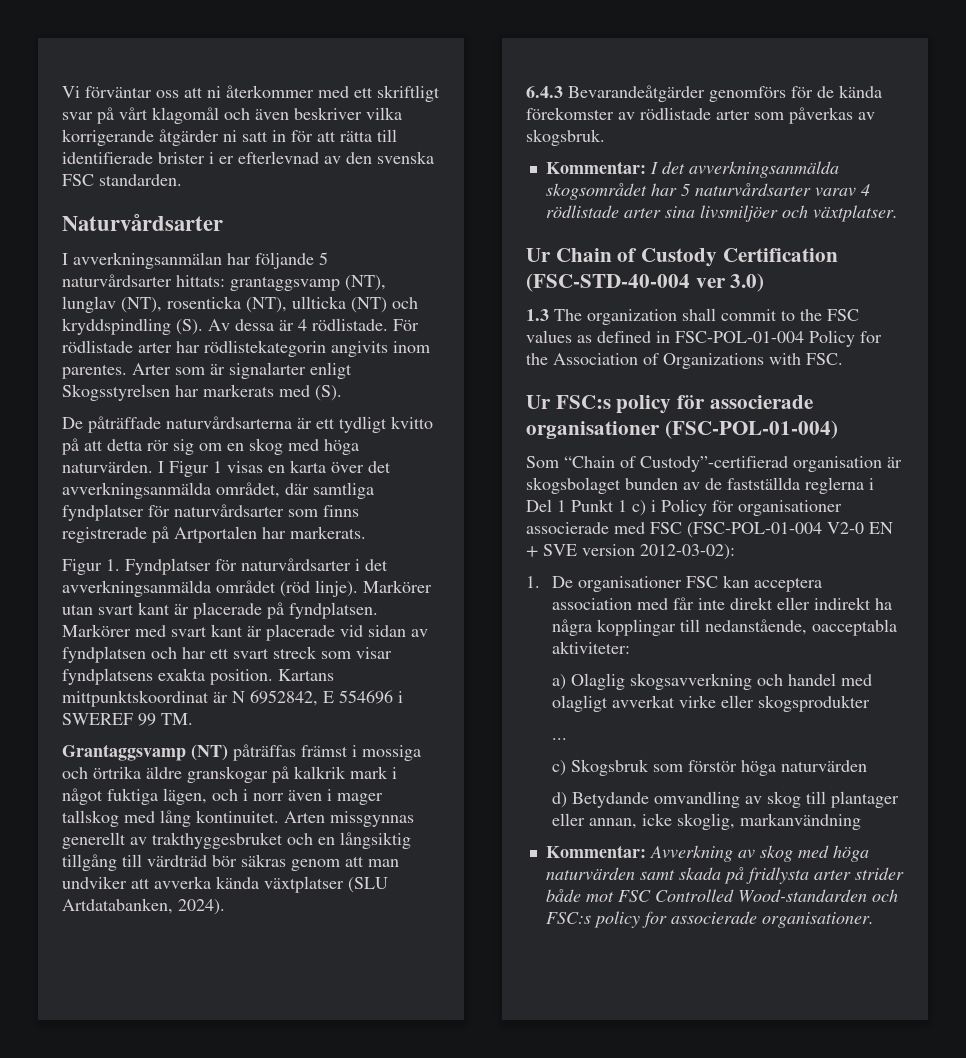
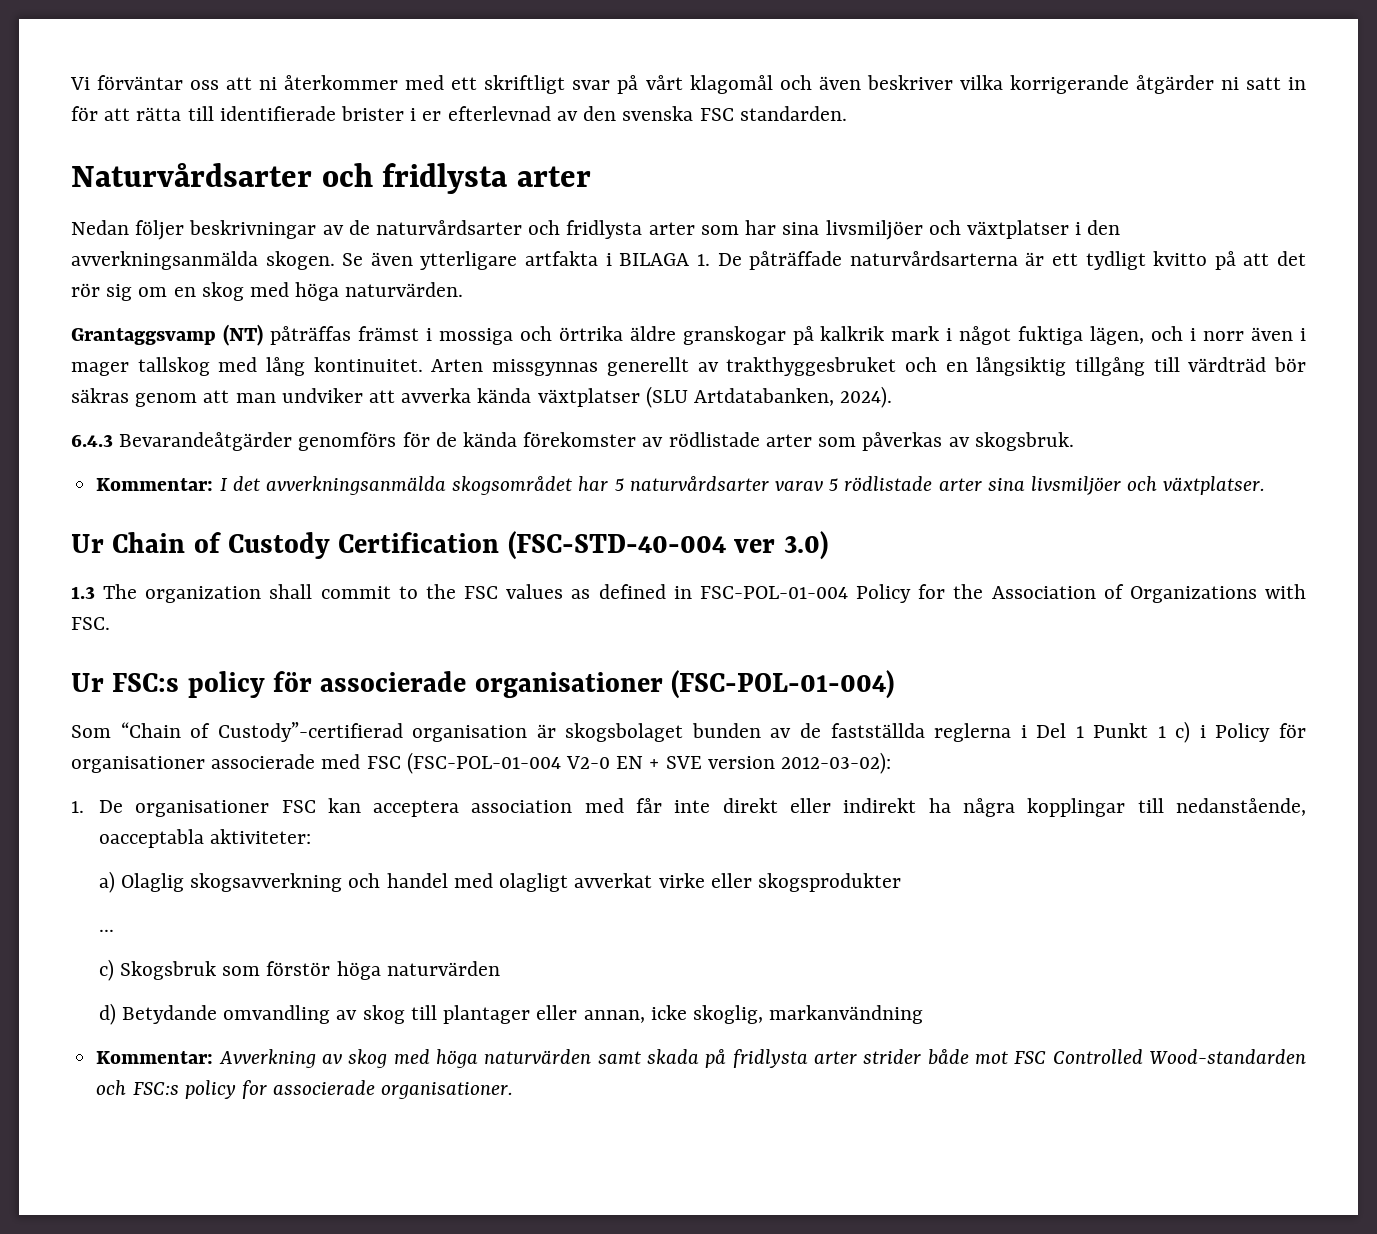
- Naturvårdsarter
- I avverkningsanmälan har följande 5 naturvårdsarter hittats: grantaggsvamp (NT), lunglav (NT), rosenticka (NT), ullticka (NT) och kryddspindling (S). Av dessa är 4 rödlistade. För rödlistade arter har rödlistekategorin angivits inom parentes. Arter som är signalarter enligt Skogsstyrelsen har markerats med (S).
- De påträffade naturvårdsarterna är ett tydligt kvitto på att detta rör sig om en skog med höga naturvärden. I Figur 1 visas en karta över det avverkningsanmälda området, där samtliga fyndplatser för naturvårdsarter som finns registrerade på Artportalen har markerats.
- Figur 1. Fyndplatser för naturvårdsarter i det avverkningsanmälda området (röd linje). Markörer utan svart kant är placerade på fyndplatsen. Markörer med svart kant är placerade vid sidan av fyndplatsen och har ett svart streck som visar fyndplatsens exakta position. Kartans mittpunktskoordinat är N 6952842, E 554696 i SWEREF 99 TM.
+ Naturvårdsarter och fridlysta arter
+ Nedan följer beskrivningar av de naturvårdsarter och fridlysta arter som har sina livsmiljöer och växtplatser i den avverkningsanmälda skogen. Se även ytterligare artfakta i BILAGA 1. De påträffade naturvårdsarterna är ett tydligt kvitto på att det rör sig om en skog med höga naturvärden.
- Kommentar: I det avverkningsanmälda skogsområdet har 5 naturvårdsarter varav 4 rödlistade arter sina livsmiljöer och växtplatser.
+ Kommentar: I det avverkningsanmälda skogsområdet har 5 naturvårdsarter varav 5 rödlistade arter sina livsmiljöer och växtplatser.

